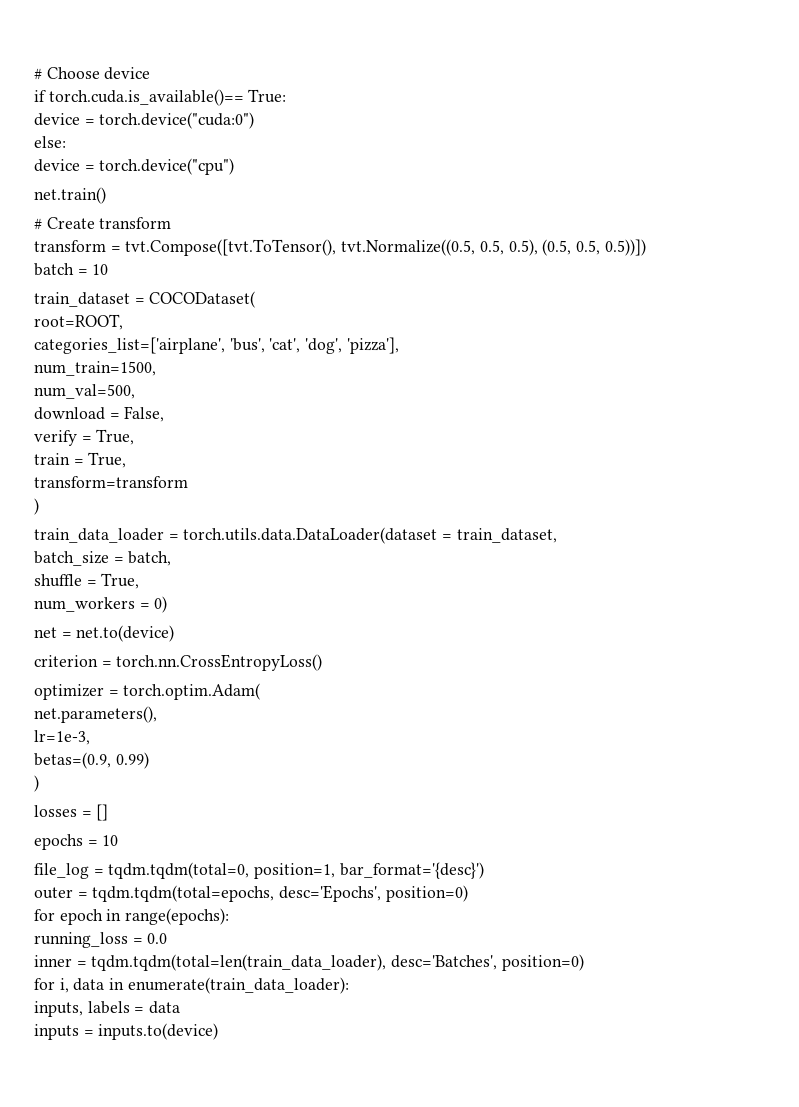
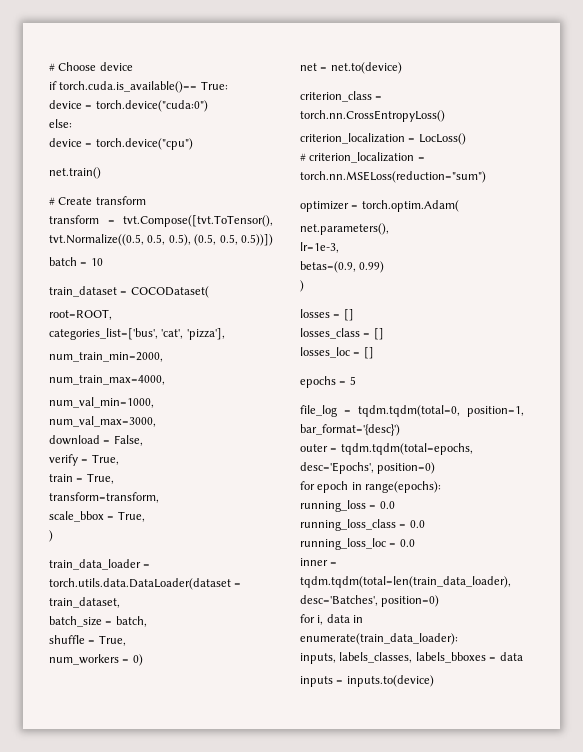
- categories_list=['airplane', 'bus', 'cat', 'dog', 'pizza'],
- num_train=1500,
- num_val=500,
+ categories_list=['bus', 'cat', 'pizza'],
+ num_train_min=2000,
+ num_train_max=4000,
+ num_val_min=1000,
+ num_val_max=3000,
- transform=transform
+ transform=transform,
+ scale_bbox = True,
- criterion = torch.nn.CrossEntropyLoss()
+ criterion_class = torch.nn.CrossEntropyLoss()
+ criterion_localization = LocLoss()
+ # criterion_localization = torch.nn.MSELoss(reduction="sum")
+ losses_class = []
+ losses_loc = []
- epochs = 10
+ epochs = 5
+ running_loss_class = 0.0
+ running_loss_loc = 0.0
- inputs, labels = data
+ inputs, labels_classes, labels_bboxes = data

